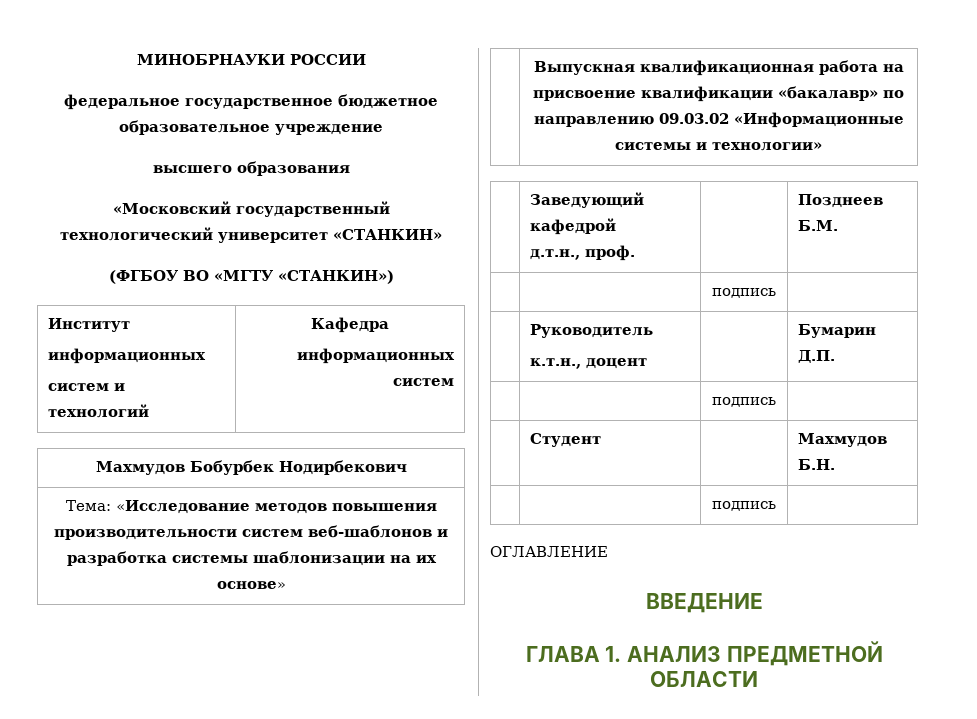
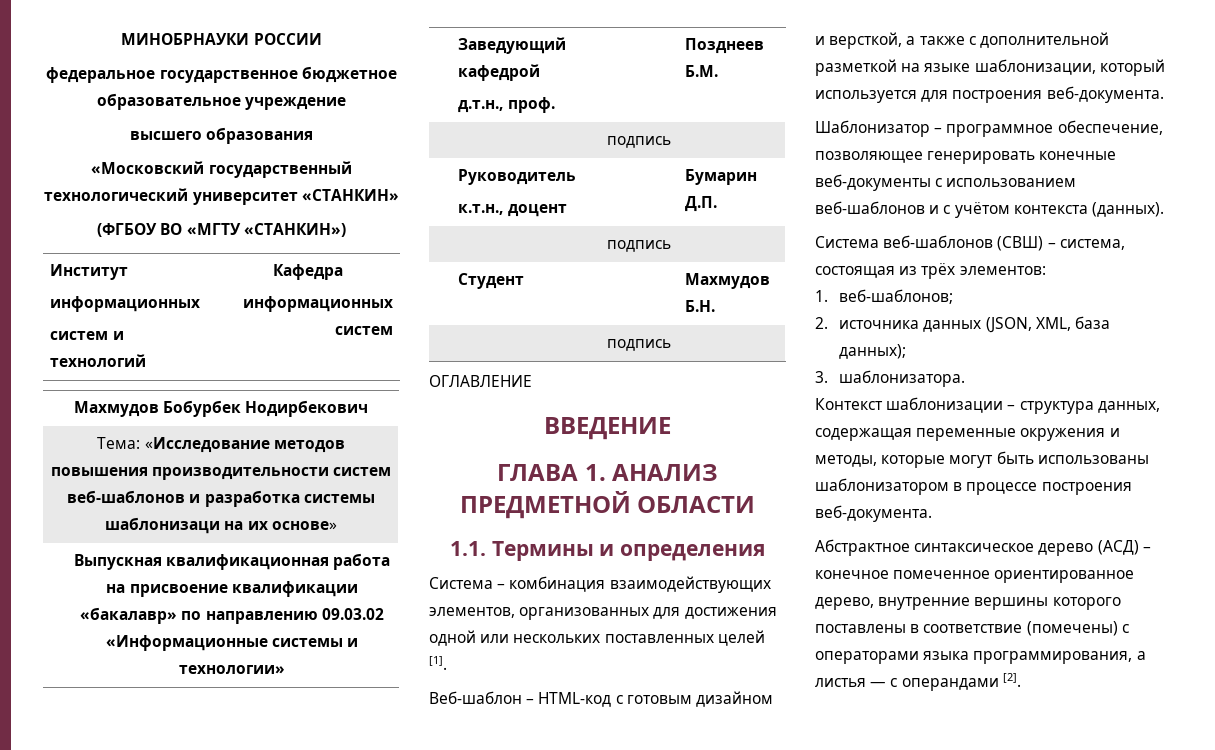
- Тема: «Исследование методов повышения производительности систем веб-шаблонов и разработка системы шаблонизации на их основе»
+ Тема: «Исследование методов повышения производительности систем веб-шаблонов и разработка системы шаблонизаци на их основе»
+ 1.1. Термины и определения
+ Система – комбинация взаимодействующих элементов, организованных для достижения одной или нескольких поставленных целей [1].
+ Веб-шаблон – HTML-код с готовым дизайном и версткой, а также с дополнительной разметкой на языке шаблонизации, который используется для построения веб-документа.
+ Шаблонизатор – программное обеспечение, позволяющее генерировать конечные веб-документы с использованием веб-шаблонов и с учётом контекста (данных).
+ Система веб-шаблонов (СВШ) – система, состоящая из трёх элементов:
+ 1. веб-шаблонов;
+ 2. источника данных (JSON, XML, база данных);
+ 3. шаблонизатора.
+ Контекст шаблонизации – структура данных, содержащая переменные окружения и методы, которые могут быть использованы шаблонизатором в процессе построения веб-документа.
+ Абстрактное синтаксическое дерево (АСД) – конечное помеченное ориентированное дерево, внутренние вершины которого поставлены в соответствие (помечены) с операторами языка программирования, а листья — с операндами [2].

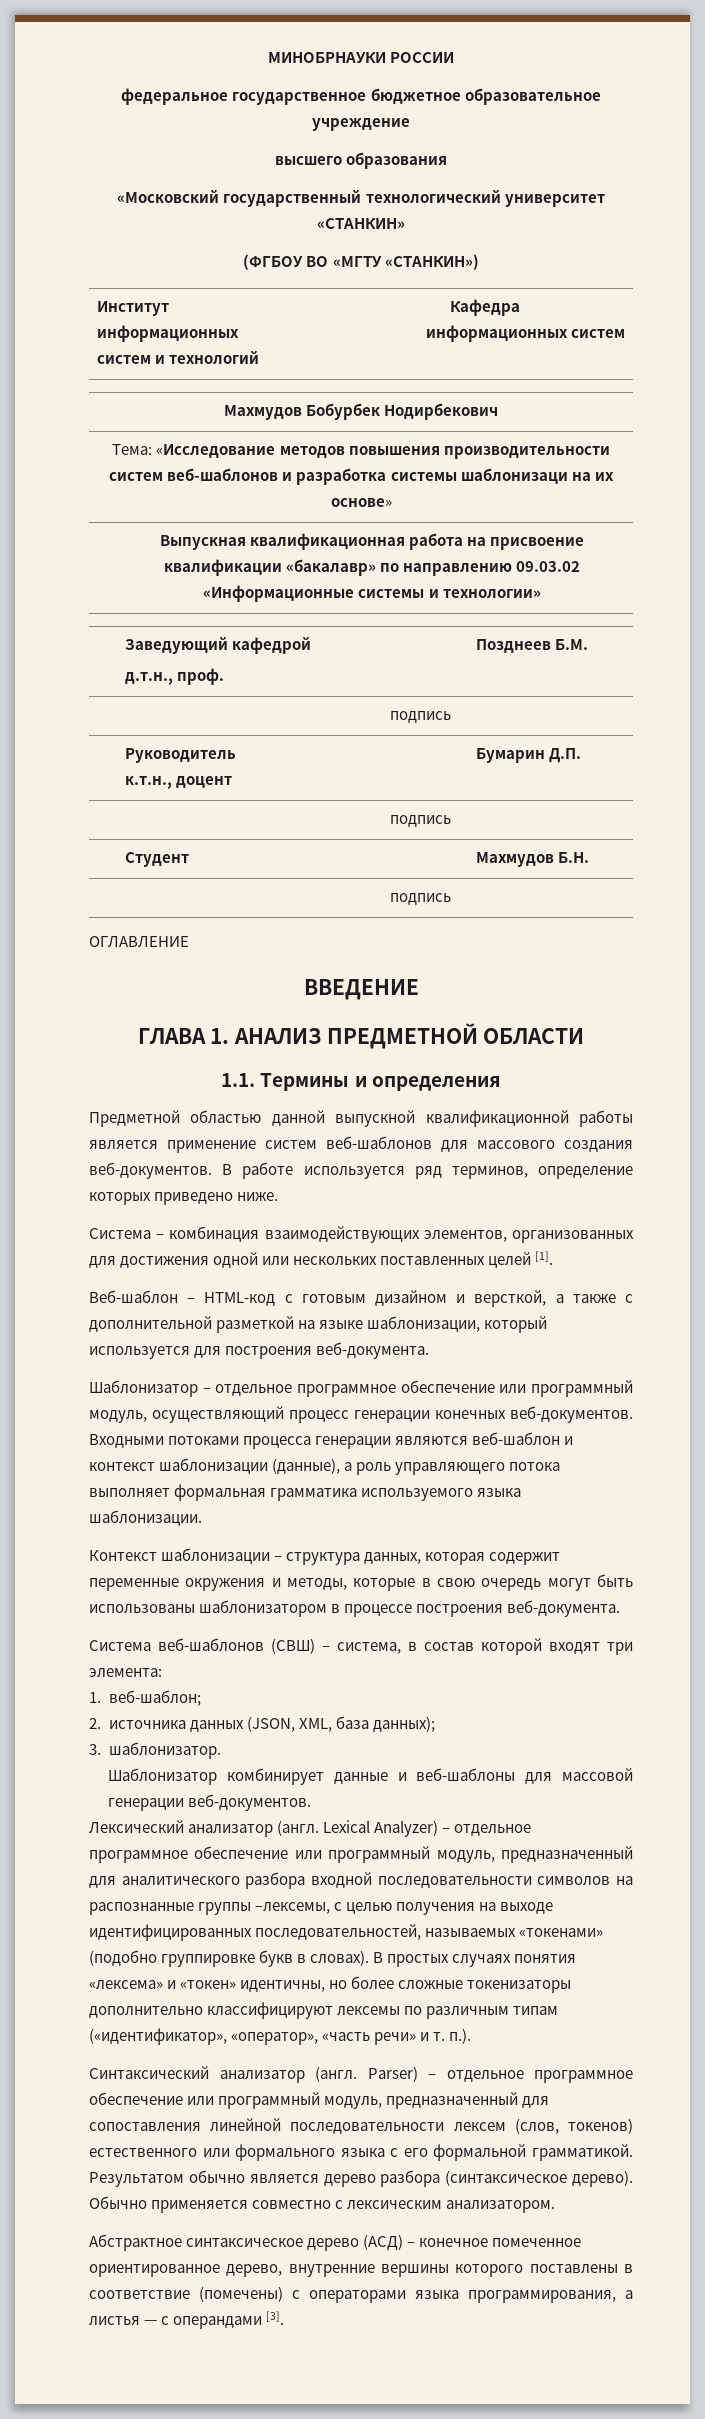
+ Предметной областью данной выпускной квалификационной работы является применение систем веб-шаблонов для массового создания веб-документов. В работе используется ряд терминов, определение которых приведено ниже.
- Шаблонизатор – программное обеспечение, позволяющее генерировать конечные веб-документы с использованием веб-шаблонов и с учётом контекста (данных).
+ Шаблонизатор – отдельное программное обеспечение или программный модуль, осуществляющий процесс генерации конечных веб-документов. Входными потоками процесса генерации являются веб-шаблон и контекст шаблонизации (данные), а роль управляющего потока выполняет формальная грамматика используемого языка шаблонизации.
+ Контекст шаблонизации – структура данных, которая содержит переменные окружения и методы, которые в свою очередь могут быть использованы шаблонизатором в процессе построения веб-документа.
- Система веб-шаблонов (СВШ) – система, состоящая из трёх элементов:
- 1. веб-шаблонов;
+ Система веб-шаблонов (СВШ) – система, в состав которой входят три элемента:
+ 1. веб-шаблон;
- 3. шаблонизатора.
- Контекст шаблонизации – структура данных, содержащая переменные окружения и методы, которые могут быть использованы шаблонизатором в процессе построения веб-документа.
+ 3. шаблонизатор.
+ Шаблонизатор комбинирует данные и веб-шаблоны для массовой генерации веб-документов.
+ Лексический анализатор (англ. Lexical Analyzer) – отдельное программное обеспечение или программный модуль, предназначенный для аналитического разбора входной последовательности символов на распознанные группы –лексемы, с целью получения на выходе идентифицированных последовательностей, называемых «токенами» (подобно группировке букв в словах). В простых случаях понятия «лексема» и «токен» идентичны, но более сложные токенизаторы дополнительно классифицируют лексемы по различным типам («идентификатор», «оператор», «часть речи» и т. п.).
+ Синтаксический анализатор (англ. Parser) – отдельное программное обеспечение или программный модуль, предназначенный для сопоставления линейной последовательности лексем (слов, токенов) естественного или формального языка с его формальной грамматикой. Результатом обычно является дерево разбора (синтаксическое дерево). Обычно применяется совместно с лексическим анализатором.
- Абстрактное синтаксическое дерево (АСД) – конечное помеченное ориентированное дерево, внутренние вершины которого поставлены в соответствие (помечены) с операторами языка программирования, а листья — с операндами [2].
+ Абстрактное синтаксическое дерево (АСД) – конечное помеченное ориентированное дерево, внутренние вершины которого поставлены в соответствие (помечены) с операторами языка программирования, а листья — с операндами [3].

